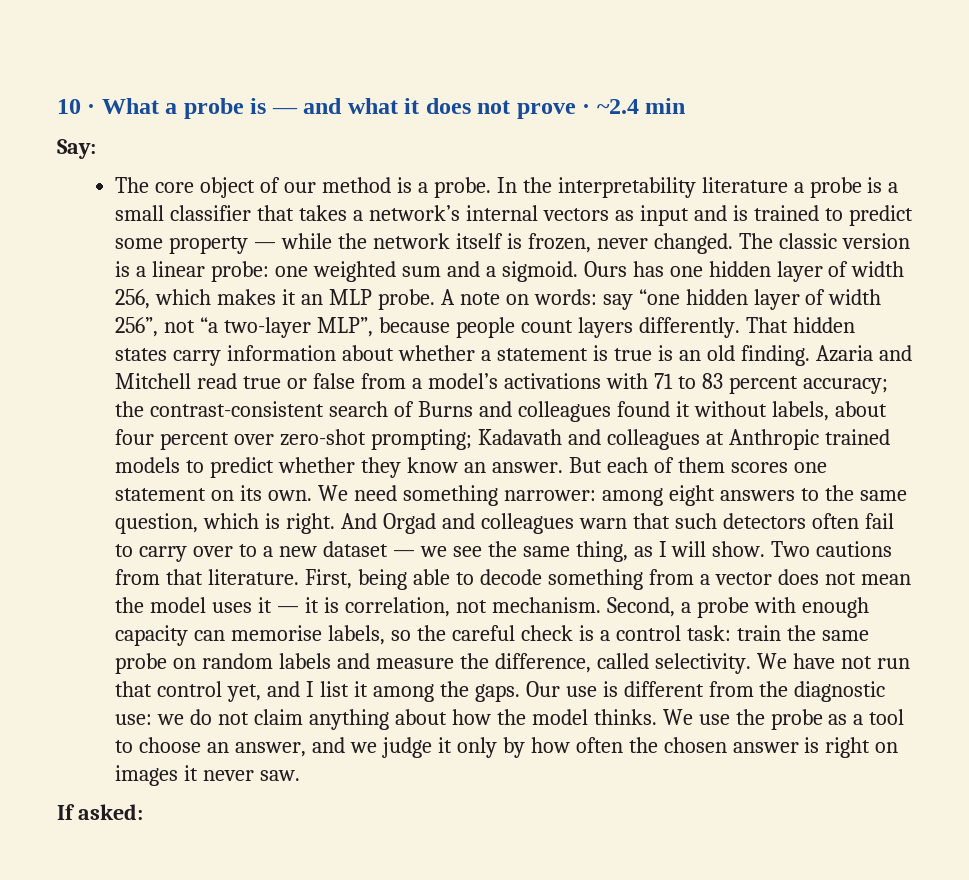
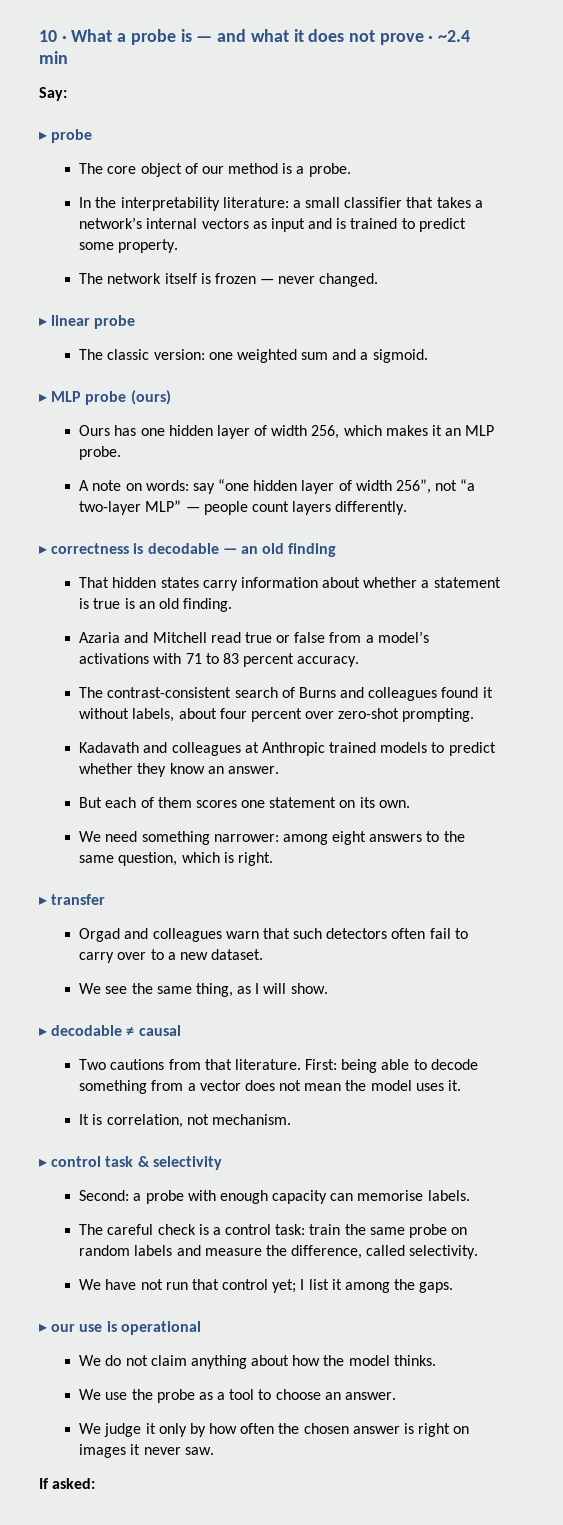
+ ▸ probe
- The core object of our method is a probe. In the interpretability literature a probe is a small classifier that takes a network’s internal vectors as input and is trained to predict some property — while the network itself is frozen, never changed. The classic version is a linear probe:
+ The core object of our method is a probe.
+ In the interpretability literature: a small classifier that takes a network’s internal vectors as input and is trained to predict some property.
+ The network itself is frozen — never changed.
+ ▸ linear probe
+ The classic version:
- one weighted sum and a sigmoid. Ours has one hidden layer of width 256, which makes it an MLP probe. A note on words:
+ one weighted sum and a sigmoid.
+ ▸ MLP probe (ours)
+ Ours has one hidden layer of width 256, which makes it an MLP probe.
+ A note on words:
- say “one hidden layer of width 256”, not “a two-layer MLP”, because people count layers differently. That hidden states carry information about whether a statement is true is an old finding. Azaria and Mitchell read true or false from a model’s activations with 71 to 83 percent accuracy; the contrast-consistent search of Burns and colleagues found it without labels, about four percent over zero-shot prompting; Kadavath and colleagues at Anthropic trained models to predict whether they know an answer. But each of them scores one statement on its own. We need something narrower:
+ say “one hidden layer of width 256”, not “a two-layer MLP” — people count layers differently.
+ ▸ correctness is decodable — an old finding
+ That hidden states carry information about whether a statement is true is an old finding.
+ Azaria and Mitchell read true or false from a model’s activations with 71 to 83 percent accuracy.
+ The contrast-consistent search of Burns and colleagues found it without labels, about four percent over zero-shot prompting.
+ Kadavath and colleagues at Anthropic trained models to predict whether they know an answer.
+ But each of them scores one statement on its own.
+ We need something narrower:
- among eight answers to the same question, which is right. And Orgad and colleagues warn that such detectors often fail to carry over to a new dataset — we see the same thing, as I will show. Two cautions from that literature.
+ among eight answers to the same question, which is right.
+ ▸ transfer
+ Orgad and colleagues warn that such detectors often fail to carry over to a new dataset.
+ We see the same thing, as I will show.
+ ▸ decodable ≠ causal
+ Two cautions from that literature.
- First, being able to decode something from a vector does not mean the model uses it — it is correlation, not mechanism. Second, a probe with enough capacity can memorise labels, so the careful check is a control task:
+ First: being able to decode something from a vector does not mean the model uses it.
+ It is correlation, not mechanism.
+ ▸ control task & selectivity
+ Second: a probe with enough capacity can memorise labels.
+ The careful check is a control task:
- train the same probe on random labels and measure the difference, called selectivity. We have not run that control yet, and I list it among the gaps. Our use is different from the diagnostic use: we do not claim anything about how the model thinks. We use the probe as a tool to choose an answer, and we judge it only by how often the chosen answer is right on images it never saw.
+ train the same probe on random labels and measure the difference, called selectivity.
+ We have not run that control yet; I list it among the gaps.
+ ▸ our use is operational
+ We do not claim anything about how the model thinks.
+ We use the probe as a tool to choose an answer.
+ We judge it only by how often the chosen answer is right on images it never saw.

